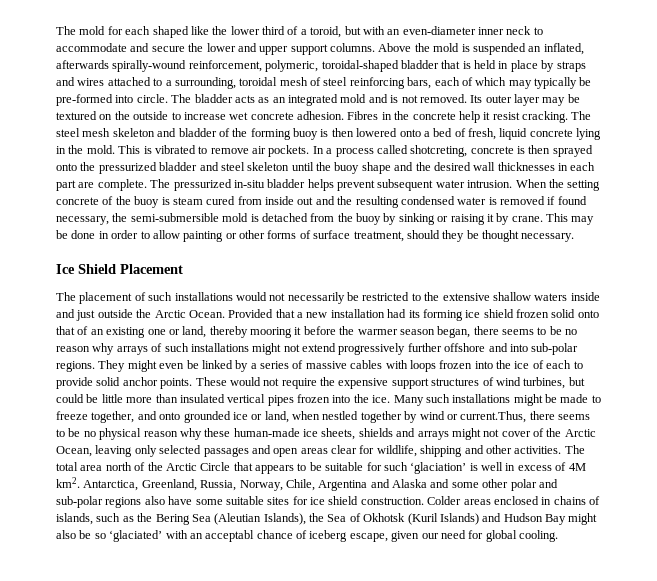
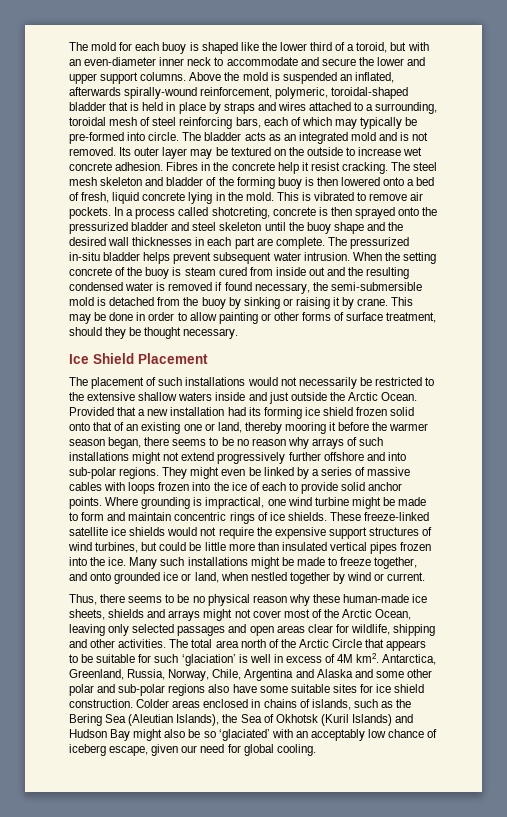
- The mold for each shaped like the lower third of a toroid, but with an even-diameter inner neck to accommodate and secure the lower and upper support columns.
+ The mold for each buoy is shaped like the lower third of a toroid, but with an even-diameter inner neck to accommodate and secure the lower and upper support columns.
- These would not require the expensive support structures of wind turbines, but could be little more than insulated vertical pipes frozen into the ice.
+ Where grounding is impractical, one wind turbine might be made to form and maintain concentric rings of ice shields. These freeze-linked satellite ice shields would not require the expensive support structures of wind turbines, but could be little more than insulated vertical pipes frozen into the ice.
- Many such installations might be made to freeze together, and onto grounded ice or land, when nestled together by wind or current.Thus, there seems to be no physical reason why these human-made ice sheets, shields and arrays might not cover of the Arctic Ocean, leaving only selected passages and open areas clear for wildlife, shipping and other activities.
+ Many such installations might be made to freeze together, and onto grounded ice or land, when nestled together by wind or current.
+ Thus, there seems to be no physical reason why these human-made ice sheets, shields and arrays might not cover most of the Arctic Ocean, leaving only selected passages and open areas clear for wildlife, shipping and other activities.
- Colder areas enclosed in chains of islands, such as the Bering Sea (Aleutian Islands), the Sea of Okhotsk (Kuril Islands) and Hudson Bay might also be so ‘glaciated’ with an acceptabl chance of iceberg escape, given our need for global cooling.
+ Colder areas enclosed in chains of islands, such as the Bering Sea (Aleutian Islands), the Sea of Okhotsk (Kuril Islands) and Hudson Bay might also be so ‘glaciated’ with an acceptably low chance of iceberg escape, given our need for global cooling.

